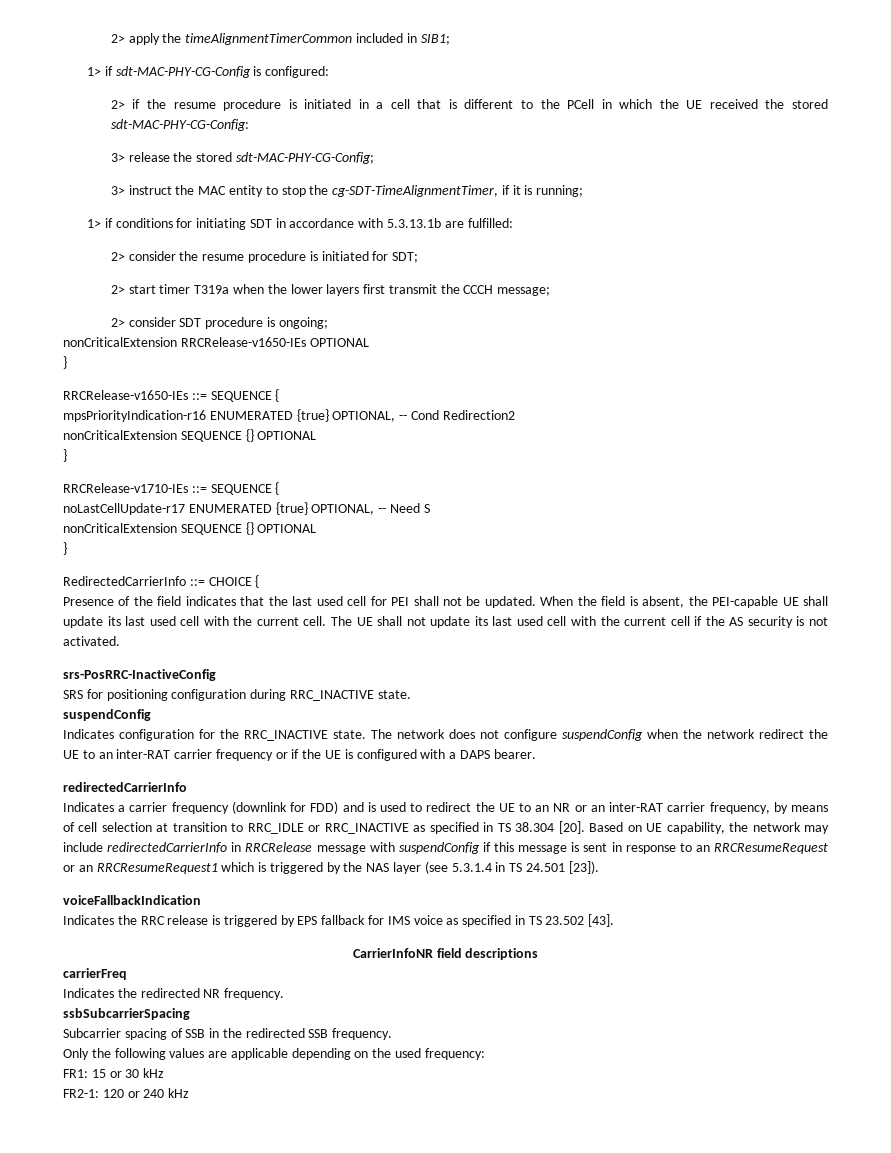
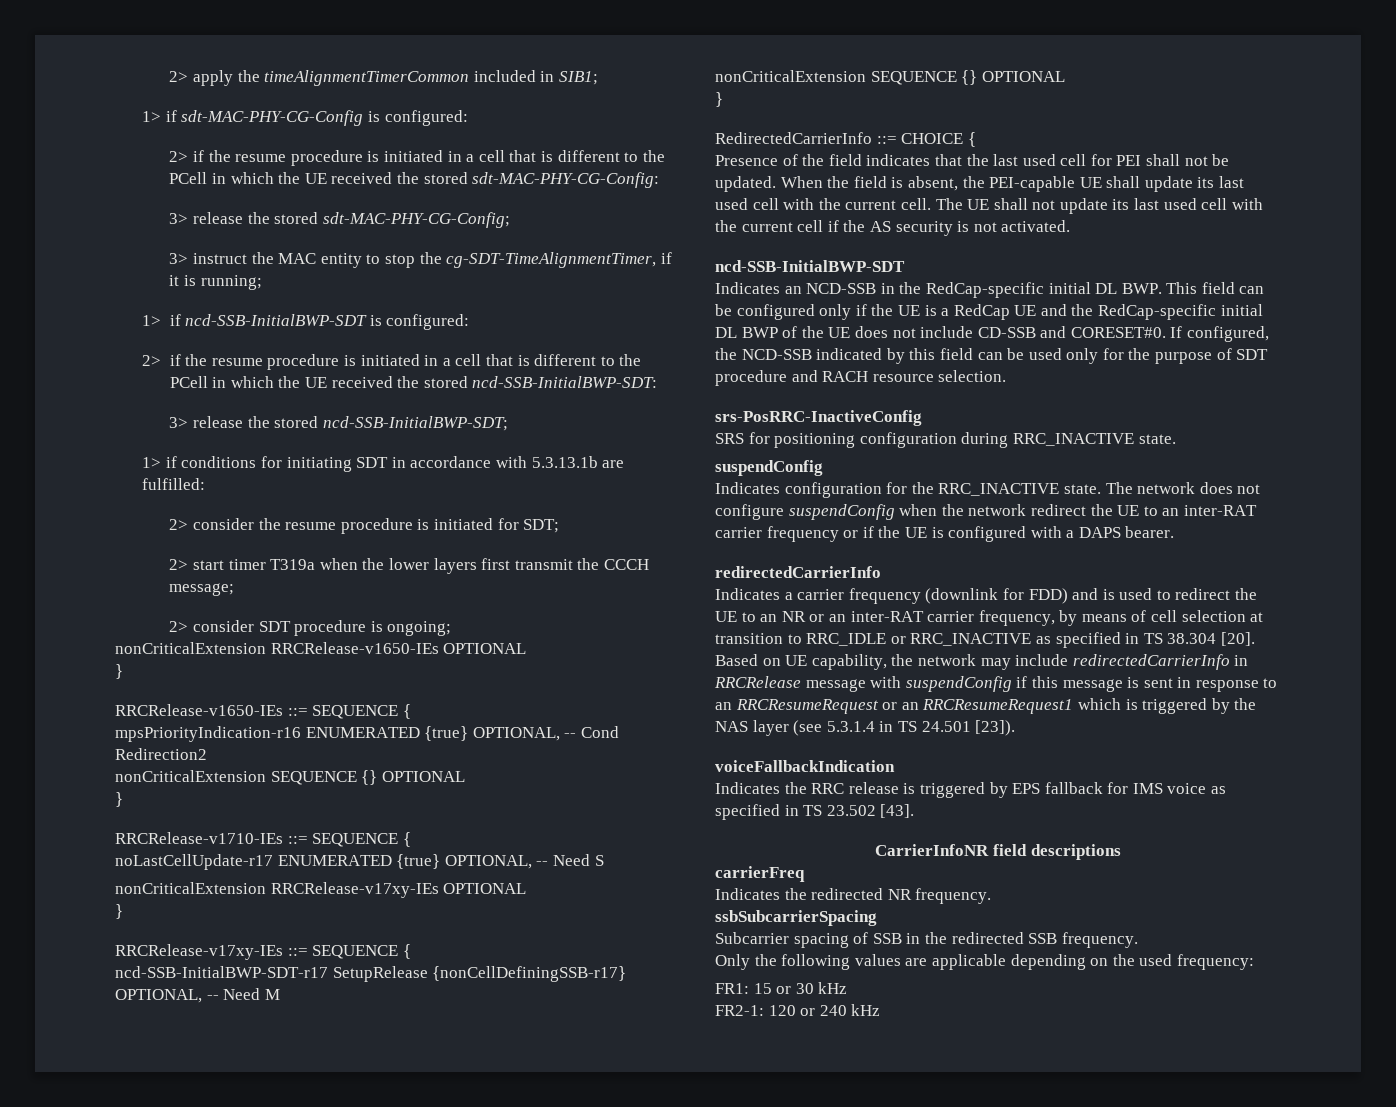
+ 1> if ncd-SSB-InitialBWP-SDT is configured:
+ 2> if the resume procedure is initiated in a cell that is different to the PCell in which the UE received the stored ncd-SSB-InitialBWP-SDT:
+ 3> release the stored ncd-SSB-InitialBWP-SDT;
+ nonCriticalExtension RRCRelease-v17xy-IEs OPTIONAL
+ }
+ RRCRelease-v17xy-IEs ::= SEQUENCE {
+ ncd-SSB-InitialBWP-SDT-r17 SetupRelease {nonCellDefiningSSB-r17} OPTIONAL, -- Need M
  The UE shall not update its last used cell with the current cell if the AS security is not activated.
+ ncd-SSB-InitialBWP-SDT
+ Indicates an NCD-SSB in the RedCap-specific initial DL BWP. This field can be configured only if the UE is a RedCap UE and the RedCap-specific initial DL BWP of the UE does not include CD-SSB and CORESET#0. If configured, the NCD-SSB indicated by this field can be used only for the purpose of SDT procedure and RACH resource selection.

